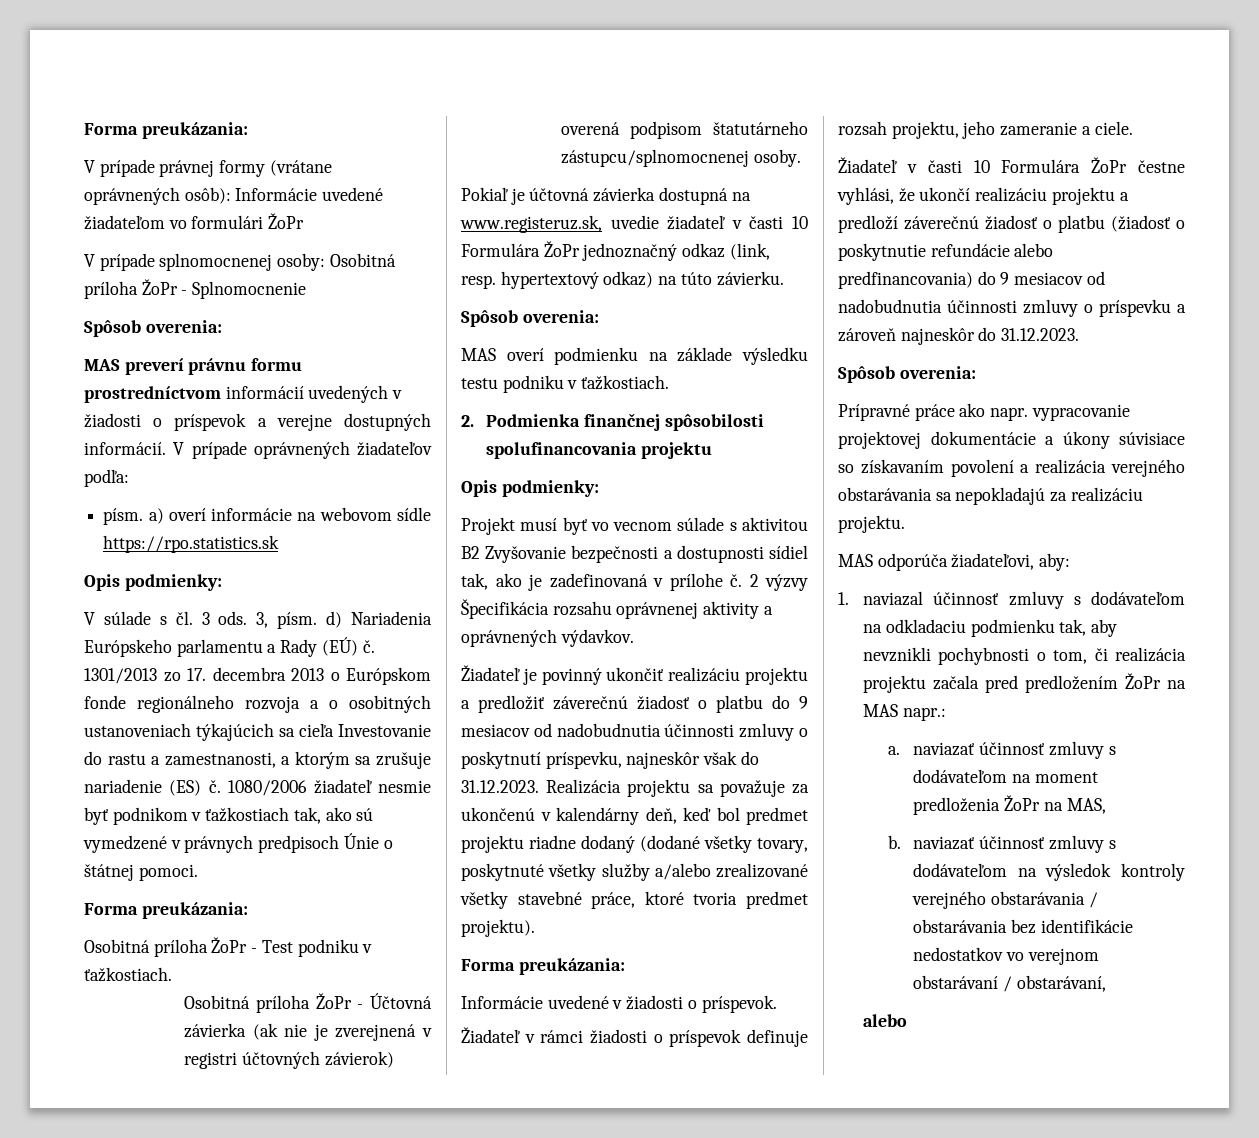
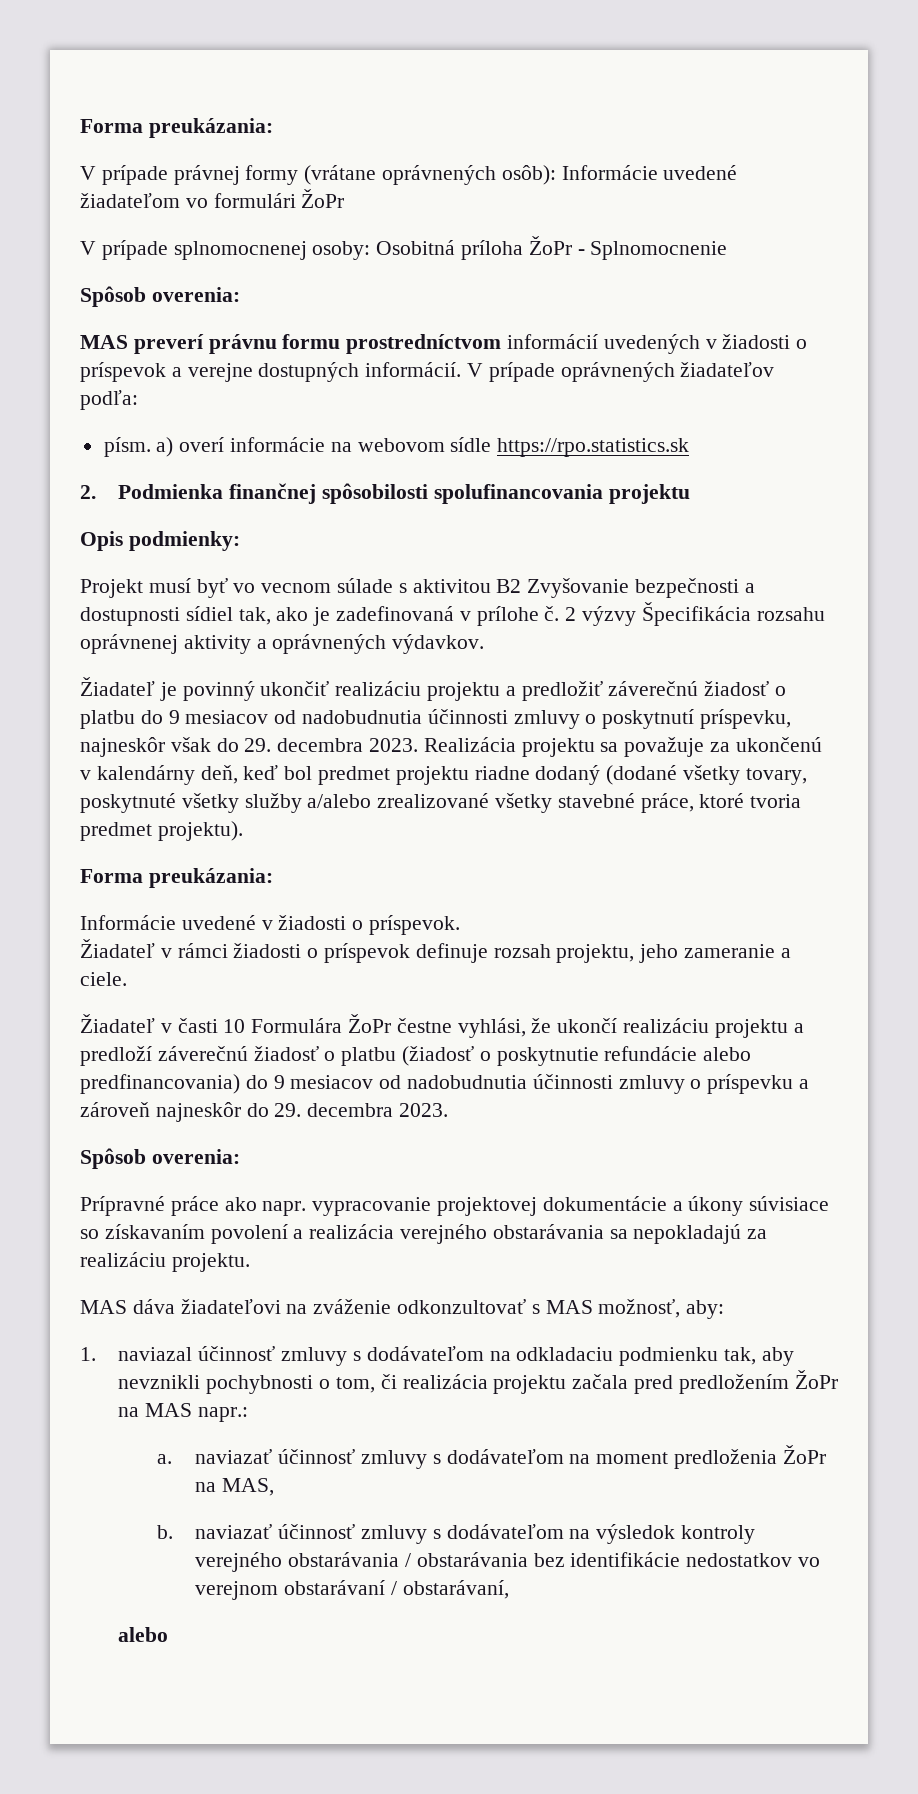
  písm. a) overí informácie na webovom sídle https://rpo.statistics.sk
- Opis podmienky:
- V súlade s čl. 3 ods. 3, písm. d) Nariadenia Európskeho parlamentu a Rady (EÚ) č. 1301/2013 zo 17. decembra 2013 o Európskom fonde regionálneho rozvoja a o osobitných ustanoveniach týkajúcich sa cieľa Investovanie do rastu a zamestnanosti, a ktorým sa zrušuje nariadenie (ES) č. 1080/2006 žiadateľ nesmie byť podnikom v ťažkostiach tak, ako sú vymedzené v právnych predpisoch Únie o štátnej pomoci.
- Forma preukázania:
- Osobitná príloha ŽoPr - Test podniku v ťažkostiach.
- Osobitná príloha ŽoPr - Účtovná závierka (ak nie je zverejnená v registri účtovných závierok) overená podpisom štatutárneho zástupcu/splnomocnenej osoby.
- Pokiaľ je účtovná závierka dostupná na www.registeruz.sk, uvedie žiadateľ v časti 10 Formulára ŽoPr jednoznačný odkaz (link, resp. hypertextový odkaz) na túto závierku.
- Spôsob overenia:
- MAS overí podmienku na základe výsledku testu podniku v ťažkostiach.
- Žiadateľ je povinný ukončiť realizáciu projektu a predložiť záverečnú žiadosť o platbu do 9 mesiacov od nadobudnutia účinnosti zmluvy o poskytnutí príspevku, najneskôr však do 31.12.2023. Realizácia projektu sa považuje za ukončenú v kalendárny deň, keď bol predmet projektu riadne dodaný (dodané všetky tovary, poskytnuté všetky služby a/alebo zrealizované všetky stavebné práce, ktoré tvoria predmet projektu).
+ Žiadateľ je povinný ukončiť realizáciu projektu a predložiť záverečnú žiadosť o platbu do 9 mesiacov od nadobudnutia účinnosti zmluvy o poskytnutí príspevku, najneskôr však do 29. decembra 2023. Realizácia projektu sa považuje za ukončenú v kalendárny deň, keď bol predmet projektu riadne dodaný (dodané všetky tovary, poskytnuté všetky služby a/alebo zrealizované všetky stavebné práce, ktoré tvoria predmet projektu).
- Žiadateľ v časti 10 Formulára ŽoPr čestne vyhlási, že ukončí realizáciu projektu a predloží záverečnú žiadosť o platbu (žiadosť o poskytnutie refundácie alebo predfinancovania) do 9 mesiacov od nadobudnutia účinnosti zmluvy o príspevku a zároveň najneskôr do 31.12.2023.
+ Žiadateľ v časti 10 Formulára ŽoPr čestne vyhlási, že ukončí realizáciu projektu a predloží záverečnú žiadosť o platbu (žiadosť o poskytnutie refundácie alebo predfinancovania) do 9 mesiacov od nadobudnutia účinnosti zmluvy o príspevku a zároveň najneskôr do 29. decembra 2023.
- MAS odporúča žiadateľovi, aby:
+ MAS dáva žiadateľovi na zváženie odkonzultovať s MAS možnosť, aby:

